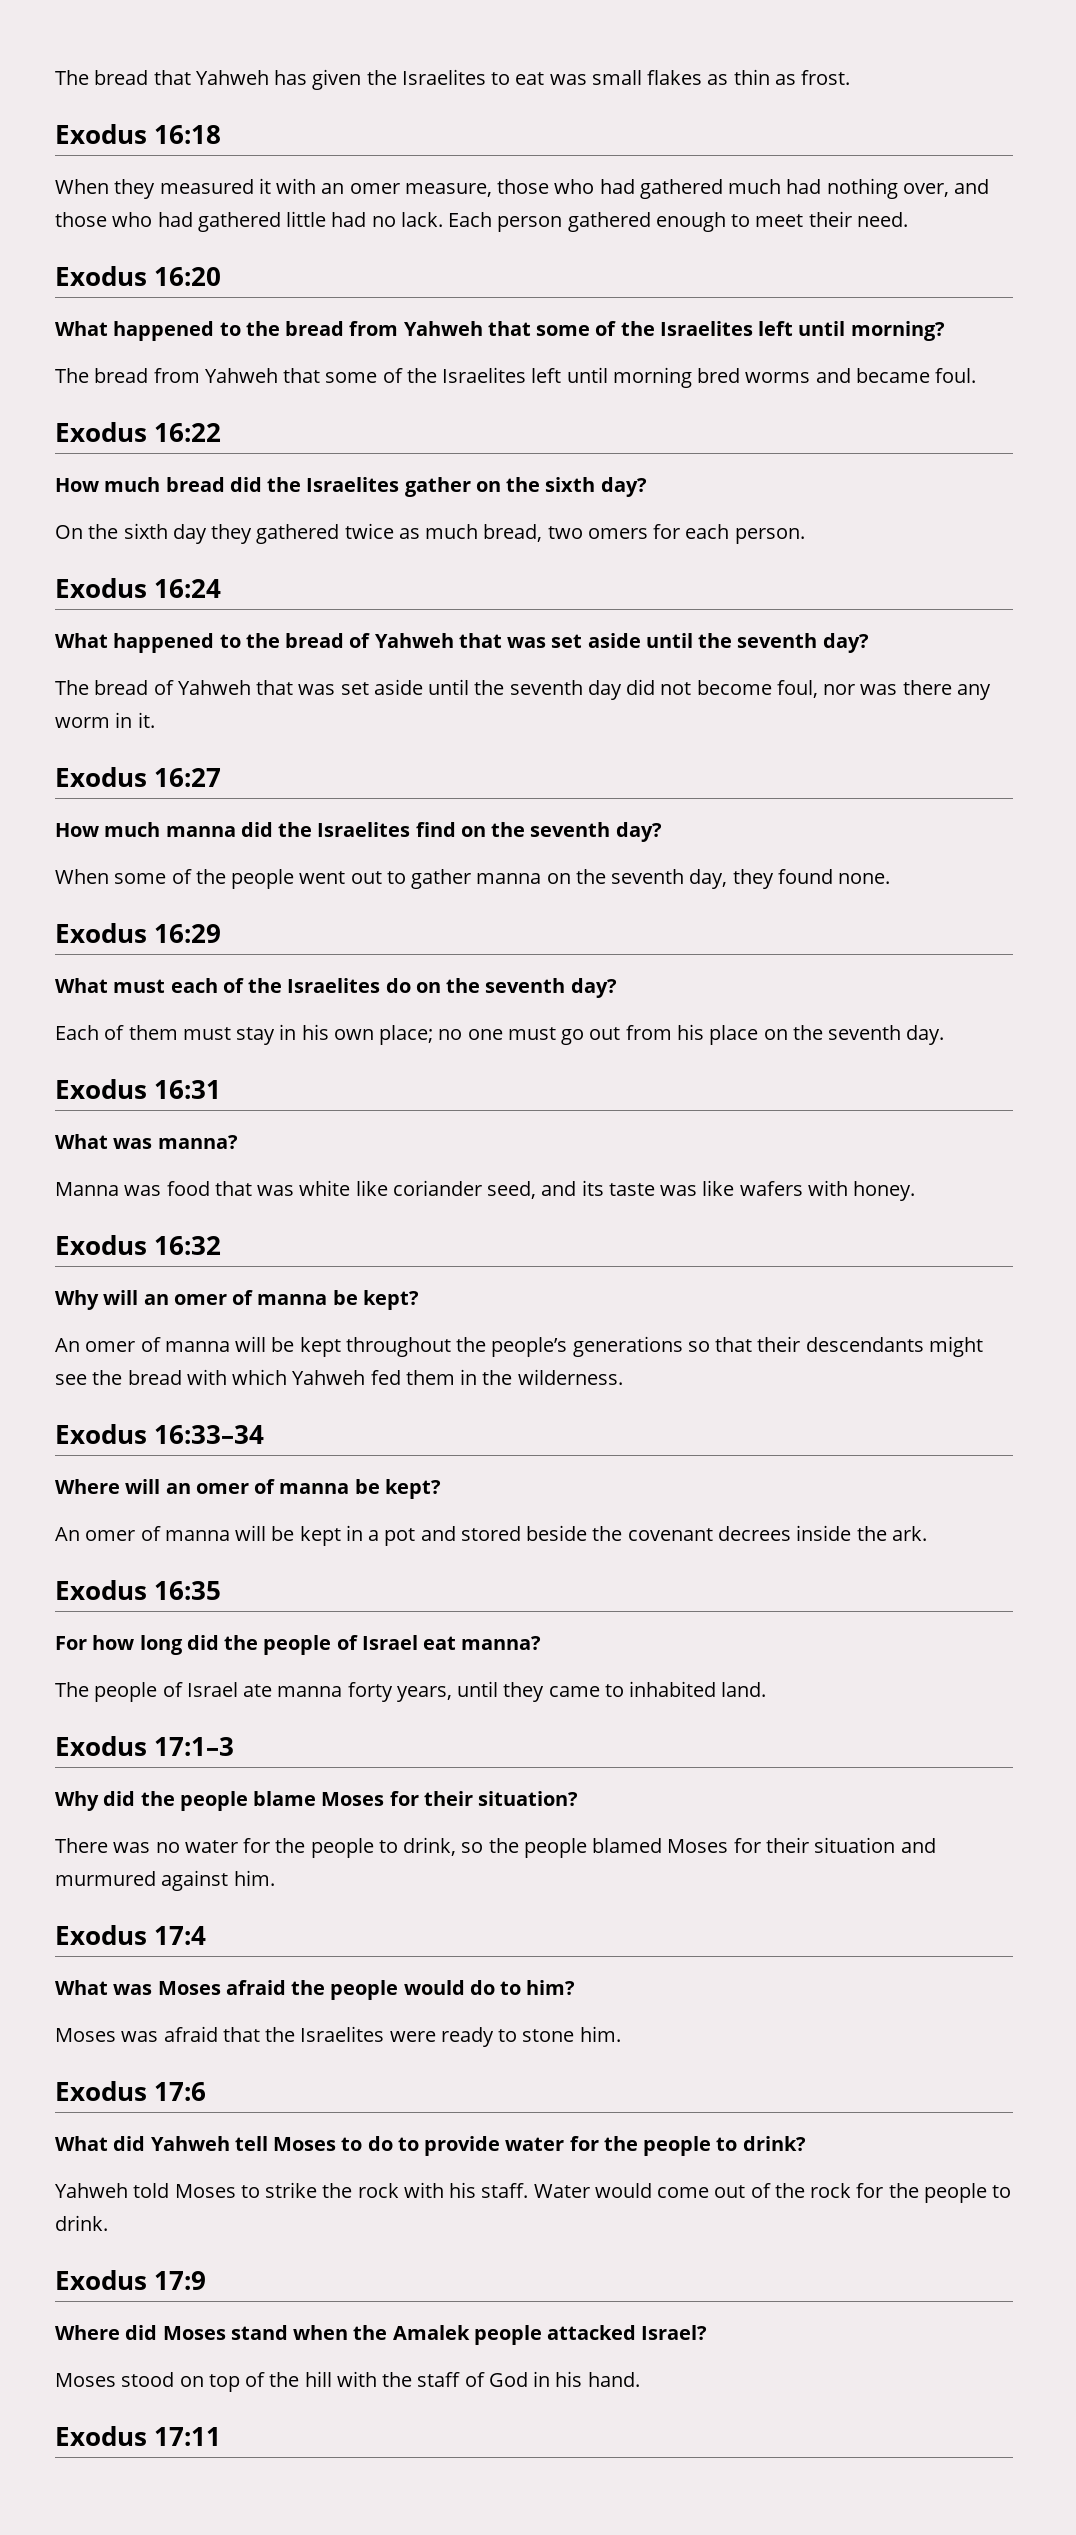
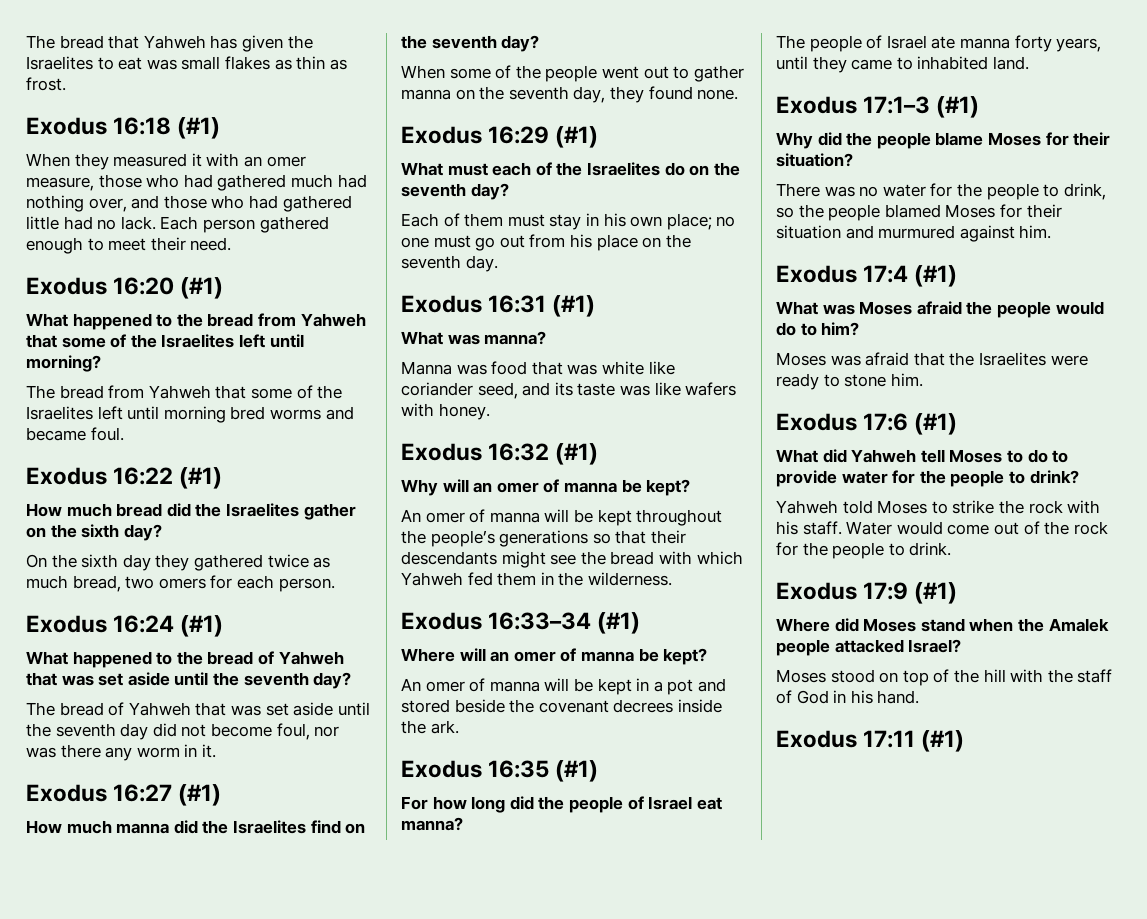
- Exodus 16:18
+ Exodus 16:18 (#1)
- Exodus 16:20
+ Exodus 16:20 (#1)
- Exodus 16:22
+ Exodus 16:22 (#1)
- Exodus 16:24
+ Exodus 16:24 (#1)
- Exodus 16:27
+ Exodus 16:27 (#1)
- Exodus 16:29
+ Exodus 16:29 (#1)
- Exodus 16:31
+ Exodus 16:31 (#1)
- Exodus 16:32
+ Exodus 16:32 (#1)
- Exodus 16:33–34
+ Exodus 16:33–34 (#1)
- Exodus 16:35
+ Exodus 16:35 (#1)
- Exodus 17:1–3
+ Exodus 17:1–3 (#1)
- Exodus 17:4
+ Exodus 17:4 (#1)
- Exodus 17:6
+ Exodus 17:6 (#1)
- Exodus 17:9
+ Exodus 17:9 (#1)
- Exodus 17:11
+ Exodus 17:11 (#1)

